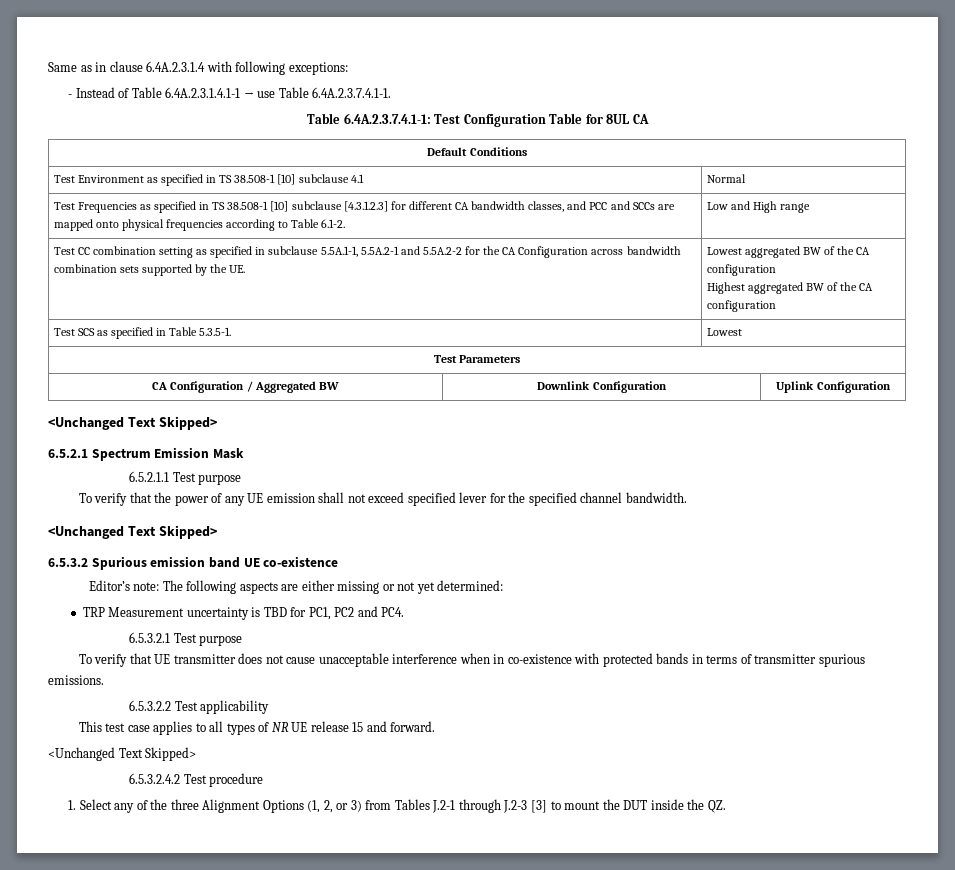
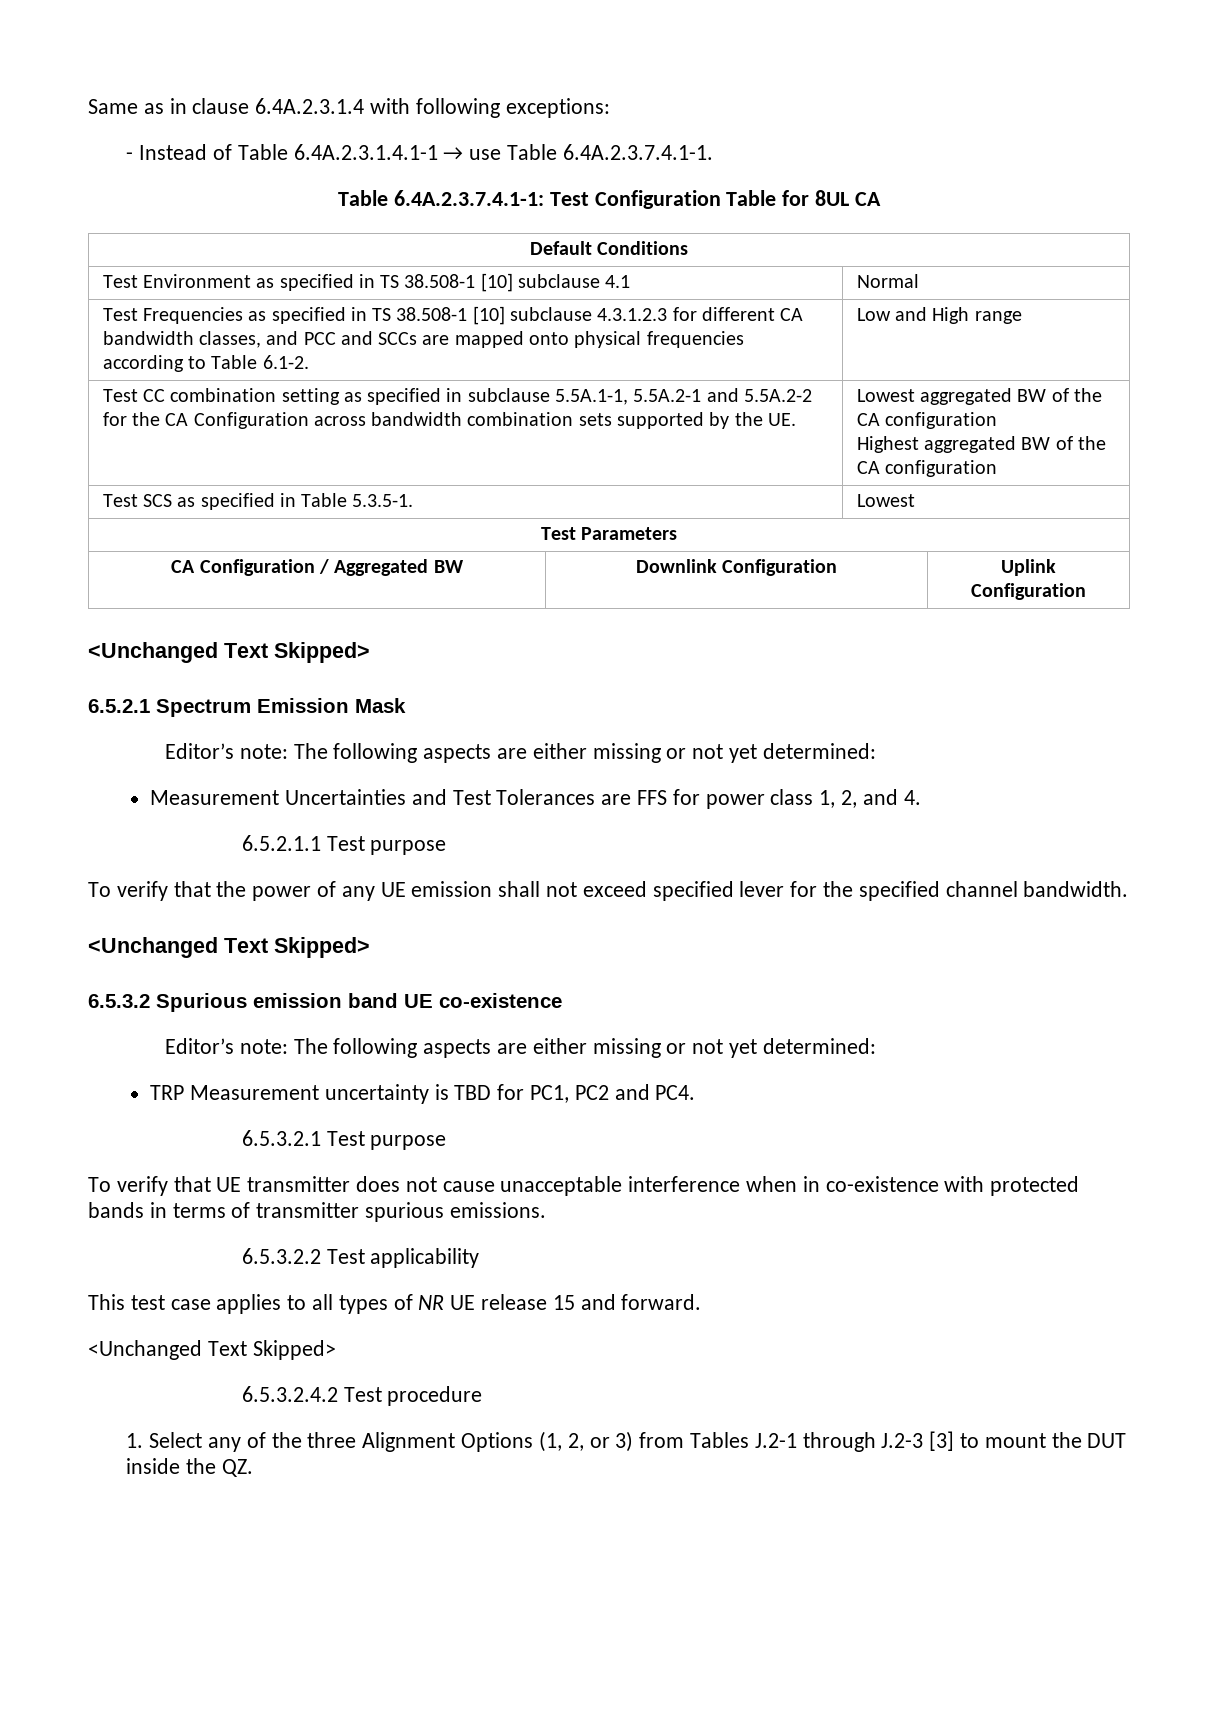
- Test Frequencies as specified in TS 38.508-1 [10] subclause [4.3.1.2.3] for different CA bandwidth classes, and PCC and SCCs are mapped onto physical frequencies according to Table 6.1-2. | Low and High range
+ Test Frequencies as specified in TS 38.508-1 [10] subclause 4.3.1.2.3 for different CA bandwidth classes, and PCC and SCCs are mapped onto physical frequencies according to Table 6.1-2. | Low and High range
  6.5.2.1 Spectrum Emission Mask
+ Editor’s note: The following aspects are either missing or not yet determined:
+ Measurement Uncertainties and Test Tolerances are FFS for power class 1, 2, and 4.

